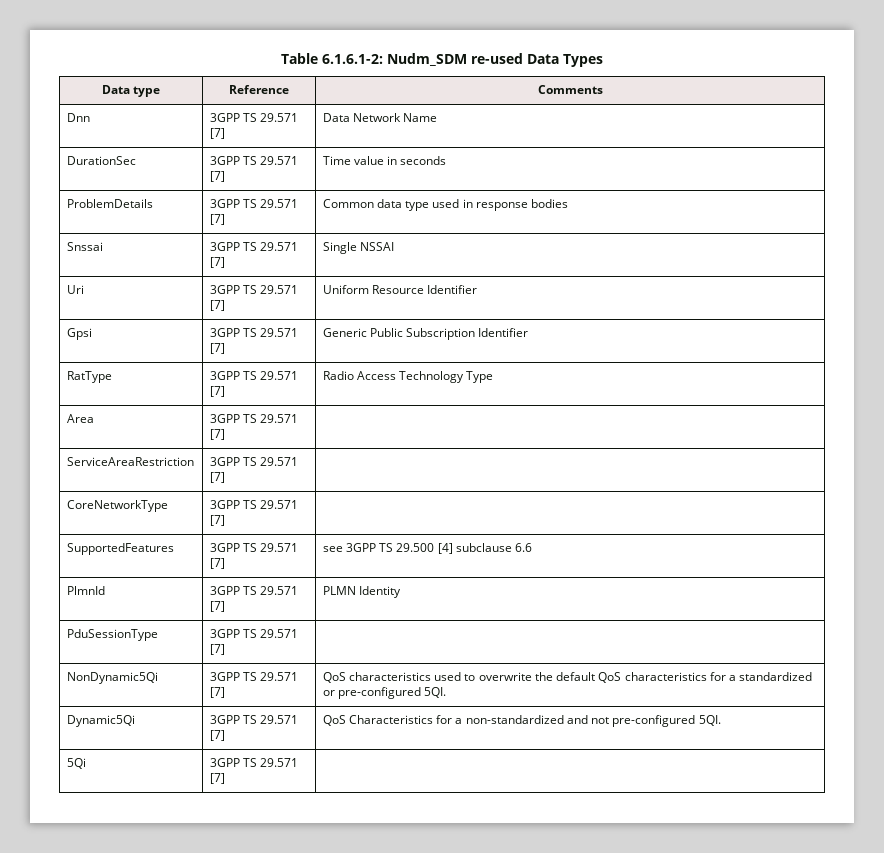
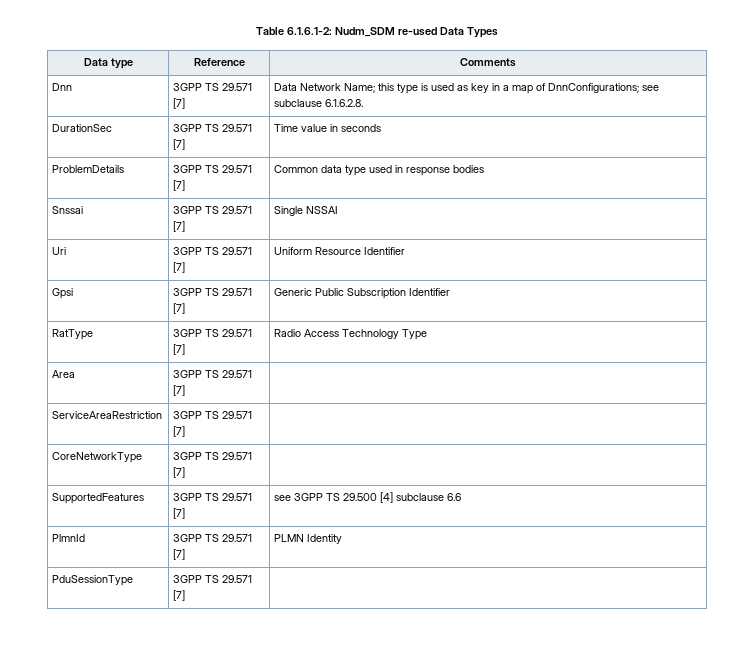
- Dnn | 3GPP TS 29.571 [7] | Data Network Name
+ Dnn | 3GPP TS 29.571 [7] | Data Network Name; this type is used as key in a map of DnnConfigurations; see subclause 6.1.6.2.8.
- NonDynamic5Qi | 3GPP TS 29.571 [7] | QoS characteristics used to overwrite the default QoS characteristics for a standardized or pre-configured 5QI.
- Dynamic5Qi | 3GPP TS 29.571 [7] | QoS Characteristics for a non-standardized and not pre-configured 5QI.
- 5Qi | 3GPP TS 29.571 [7] |

